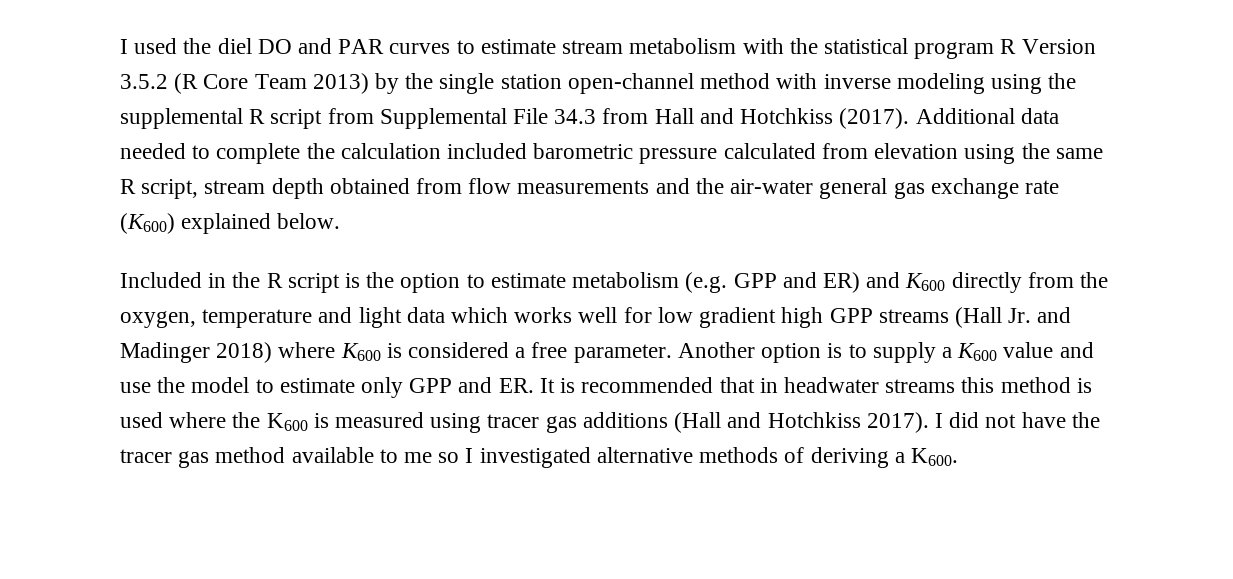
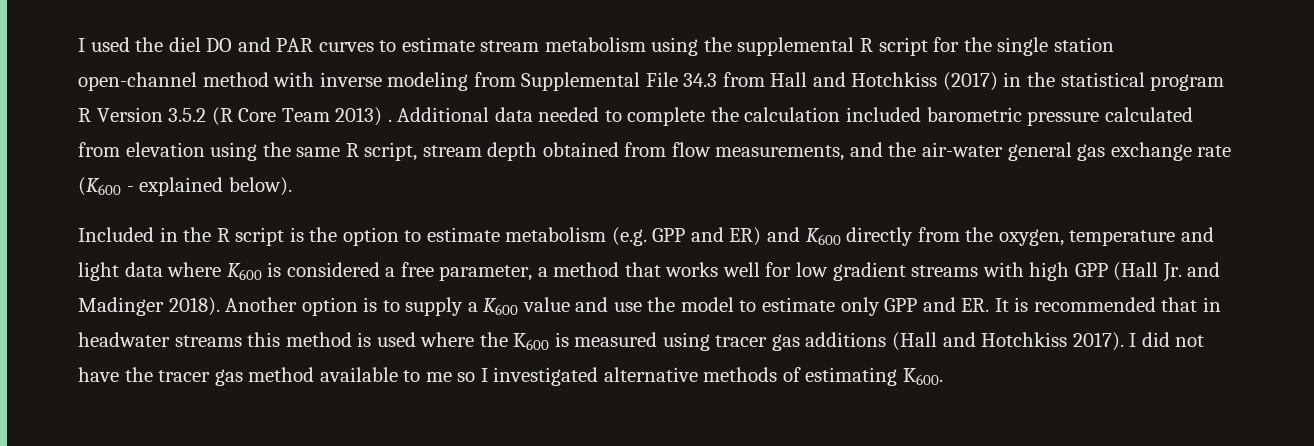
- I used the diel DO and PAR curves to estimate stream metabolism with the statistical program R Version 3.5.2 (R Core Team 2013) by the single station open-channel method with inverse modeling using the supplemental R script from Supplemental File 34.3 from Hall and Hotchkiss (2017).
+ I used the diel DO and PAR curves to estimate stream metabolism using the supplemental R script for the single station open-channel method with inverse modeling from Supplemental File 34.3 from Hall and Hotchkiss (2017) in the statistical program R Version 3.5.2 (R Core Team 2013) .
- Additional data needed to complete the calculation included barometric pressure calculated from elevation using the same R script, stream depth obtained from flow measurements and the air-water general gas exchange rate (K600) explained below.
+ Additional data needed to complete the calculation included barometric pressure calculated from elevation using the same R script, stream depth obtained from flow measurements, and the air-water general gas exchange rate (K600 - explained below).
- Included in the R script is the option to estimate metabolism (e.g. GPP and ER) and K600 directly from the oxygen, temperature and light data which works well for low gradient high GPP streams (Hall Jr. and Madinger 2018) where K600 is considered a free parameter.
+ Included in the R script is the option to estimate metabolism (e.g. GPP and ER) and K600 directly from the oxygen, temperature and light data where K600 is considered a free parameter, a method that works well for low gradient streams with high GPP (Hall Jr. and Madinger 2018).
- I did not have the tracer gas method available to me so I investigated alternative methods of deriving a K600.
+ I did not have the tracer gas method available to me so I investigated alternative methods of estimating K600.

